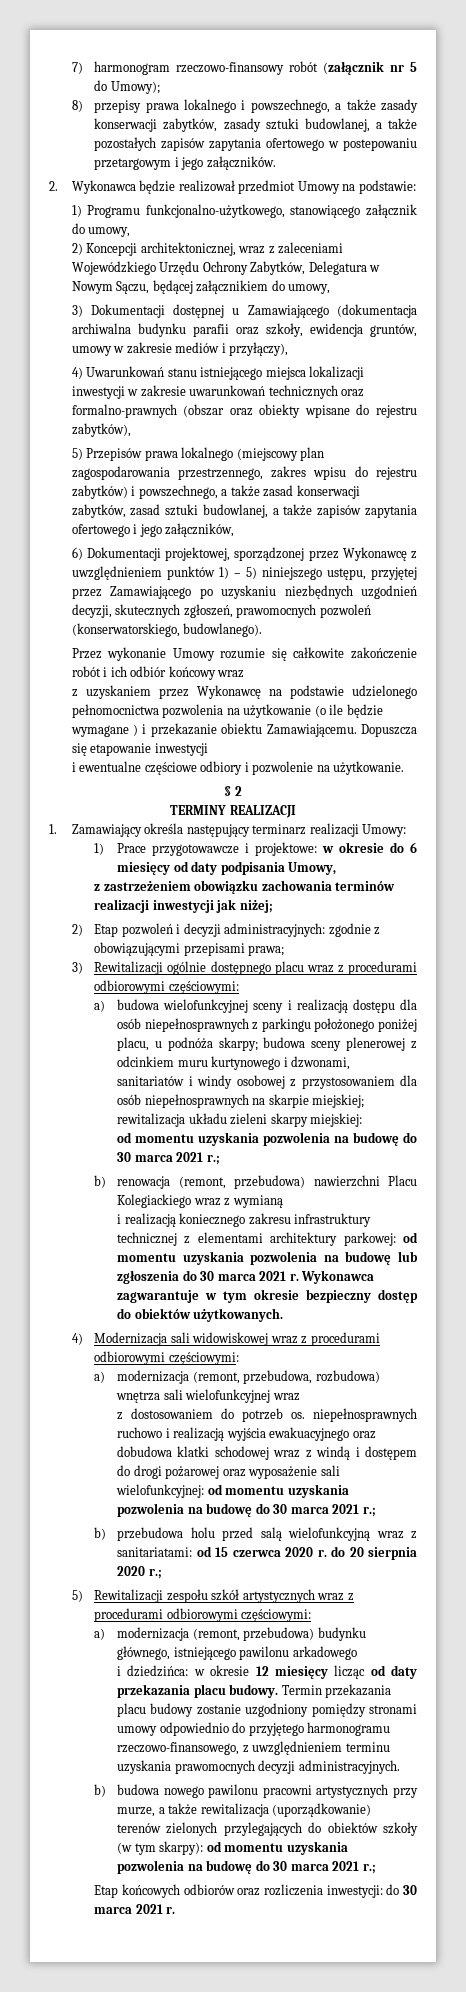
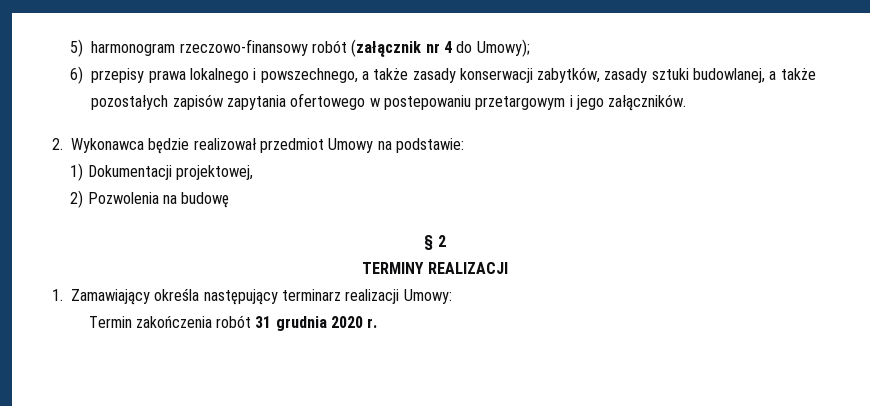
- 7) harmonogram rzeczowo-finansowy robót (załącznik nr 5 do Umowy);
+ 5) harmonogram rzeczowo-finansowy robót (załącznik nr 4 do Umowy);
- 8) przepisy prawa lokalnego i powszechnego, a także zasady konserwacji zabytków, zasady sztuki budowlanej, a także pozostałych zapisów zapytania ofertowego w postepowaniu przetargowym i jego załączników.
+ 6) przepisy prawa lokalnego i powszechnego, a także zasady konserwacji zabytków, zasady sztuki budowlanej, a także pozostałych zapisów zapytania ofertowego w postepowaniu przetargowym i jego załączników.
- 1) Programu funkcjonalno-użytkowego, stanowiącego załącznik do umowy,
- 2) Koncepcji architektonicznej, wraz z zaleceniami Wojewódzkiego Urzędu Ochrony Zabytków, Delegatura w Nowym Sączu, będącej załącznikiem do umowy,
- 3) Dokumentacji dostępnej u Zamawiającego (dokumentacja archiwalna budynku parafii oraz szkoły, ewidencja gruntów, umowy w zakresie mediów i przyłączy),
- 4) Uwarunkowań stanu istniejącego miejsca lokalizacji inwestycji w zakresie uwarunkowań technicznych oraz formalno-prawnych (obszar oraz obiekty wpisane do rejestru zabytków),
- 5) Przepisów prawa lokalnego (miejscowy plan zagospodarowania przestrzennego, zakres wpisu do rejestru zabytków) i powszechnego, a także zasad konserwacji zabytków, zasad sztuki budowlanej, a także zapisów zapytania ofertowego i jego załączników,
- 6) Dokumentacji projektowej, sporządzonej przez Wykonawcę z uwzględnieniem punktów 1) – 5) niniejszego ustępu, przyjętej przez Zamawiającego po uzyskaniu niezbędnych uzgodnień decyzji, skutecznych zgłoszeń, prawomocnych pozwoleń (konserwatorskiego, budowlanego).
- Przez wykonanie Umowy rozumie się całkowite zakończenie robót i ich odbiór końcowy wraz
- z uzyskaniem przez Wykonawcę na podstawie udzielonego pełnomocnictwa pozwolenia na użytkowanie (o ile będzie wymagane ) i przekazanie obiektu Zamawiającemu. Dopuszcza się etapowanie inwestycji
- i ewentualne częściowe odbiory i pozwolenie na użytkowanie.
+ 1) Dokumentacji projektowej,
+ 2) Pozwolenia na budowę
- 1) Prace przygotowawcze i projektowe: w okresie do 6 miesięcy od daty podpisania Umowy,
- z zastrzeżeniem obowiązku zachowania terminów realizacji inwestycji jak niżej;
- 2) Etap pozwoleń i decyzji administracyjnych: zgodnie z obowiązującymi przepisami prawa;
- 3) Rewitalizacji ogólnie dostępnego placu wraz z procedurami odbiorowymi częściowymi:
- a) budowa wielofunkcyjnej sceny i realizacją dostępu dla osób niepełnosprawnych z parkingu położonego poniżej placu, u podnóża skarpy; budowa sceny plenerowej z odcinkiem muru kurtynowego i dzwonami, sanitariatów i windy osobowej z przystosowaniem dla osób niepełnosprawnych na skarpie miejskiej; rewitalizacja układu zieleni skarpy miejskiej:
- od momentu uzyskania pozwolenia na budowę do 30 marca 2021 r.;
- b) renowacja (remont, przebudowa) nawierzchni Placu Kolegiackiego wraz z wymianą
- i realizacją koniecznego zakresu infrastruktury technicznej z elementami architektury parkowej: od momentu uzyskania pozwolenia na budowę lub zgłoszenia do 30 marca 2021 r. Wykonawca zagwarantuje w tym okresie bezpieczny dostęp do obiektów użytkowanych.
- 4) Modernizacja sali widowiskowej wraz z procedurami odbiorowymi częściowymi:
- a) modernizacja (remont, przebudowa, rozbudowa) wnętrza sali wielofunkcyjnej wraz
- z dostosowaniem do potrzeb os. niepełnosprawnych ruchowo i realizacją wyjścia ewakuacyjnego oraz dobudowa klatki schodowej wraz z windą i dostępem do drogi pożarowej oraz wyposażenie sali wielofunkcyjnej: od momentu uzyskania pozwolenia na budowę do 30 marca 2021 r.;
- b) przebudowa holu przed salą wielofunkcyjną wraz z sanitariatami: od 15 czerwca 2020 r. do 20 sierpnia 2020 r.;
- 5) Rewitalizacji zespołu szkół artystycznych wraz z procedurami odbiorowymi częściowymi:
- a) modernizacja (remont, przebudowa) budynku głównego, istniejącego pawilonu arkadowego
- i dziedzińca: w okresie 12 miesięcy licząc od daty przekazania placu budowy. Termin przekazania placu budowy zostanie uzgodniony pomiędzy stronami umowy odpowiednio do przyjętego harmonogramu rzeczowo-finansowego, z uwzględnieniem terminu uzyskania prawomocnych decyzji administracyjnych.
- b) budowa nowego pawilonu pracowni artystycznych przy murze, a także rewitalizacja (uporządkowanie) terenów zielonych przylegających do obiektów szkoły (w tym skarpy): od momentu uzyskania pozwolenia na budowę do 30 marca 2021 r.;
- Etap końcowych odbiorów oraz rozliczenia inwestycji: do 30 marca 2021 r.
+ Termin zakończenia robót 31 grudnia 2020 r.

